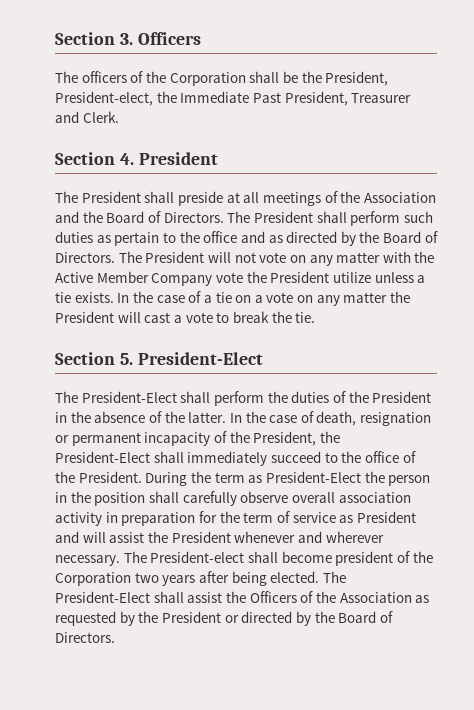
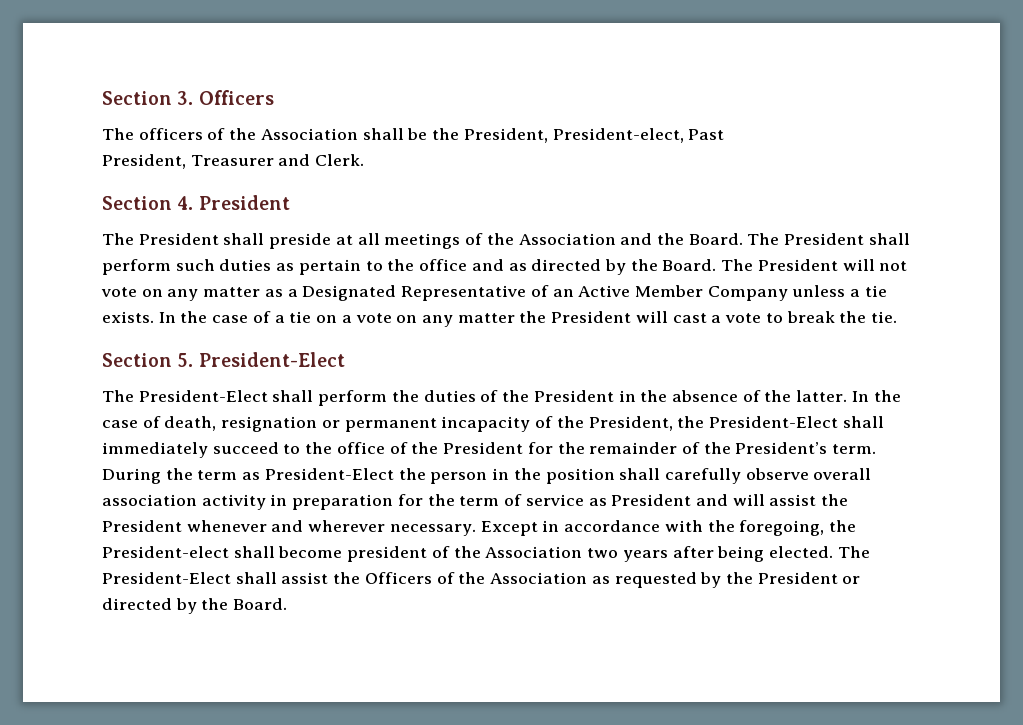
- The officers of the Corporation shall be the President, President-elect, the Immediate Past President, Treasurer and Clerk.
+ The officers of the Association shall be the President, President-elect, Past
+ President, Treasurer and Clerk.
- The President shall preside at all meetings of the Association and the Board of Directors.
+ The President shall preside at all meetings of the Association and the Board.
- The President shall perform such duties as pertain to the office and as directed by the Board of Directors.
+ The President shall perform such duties as pertain to the office and as directed by the Board.
- The President will not vote on any matter with the Active Member Company vote the President utilize unless a tie exists.
+ The President will not vote on any matter as a Designated Representative of an Active Member Company unless a tie exists.
- In the case of death, resignation or permanent incapacity of the President, the President-Elect shall immediately succeed to the office of the President.
+ In the case of death, resignation or permanent incapacity of the President, the President-Elect shall immediately succeed to the office of the President for the remainder of the President’s term.
- The President-elect shall become president of the Corporation two years after being elected.
+ Except in accordance with the foregoing, the President-elect shall become president of the Association two years after being elected.
- The President-Elect shall assist the Officers of the Association as requested by the President or directed by the Board of Directors.
+ The President-Elect shall assist the Officers of the Association as requested by the President or directed by the Board.

